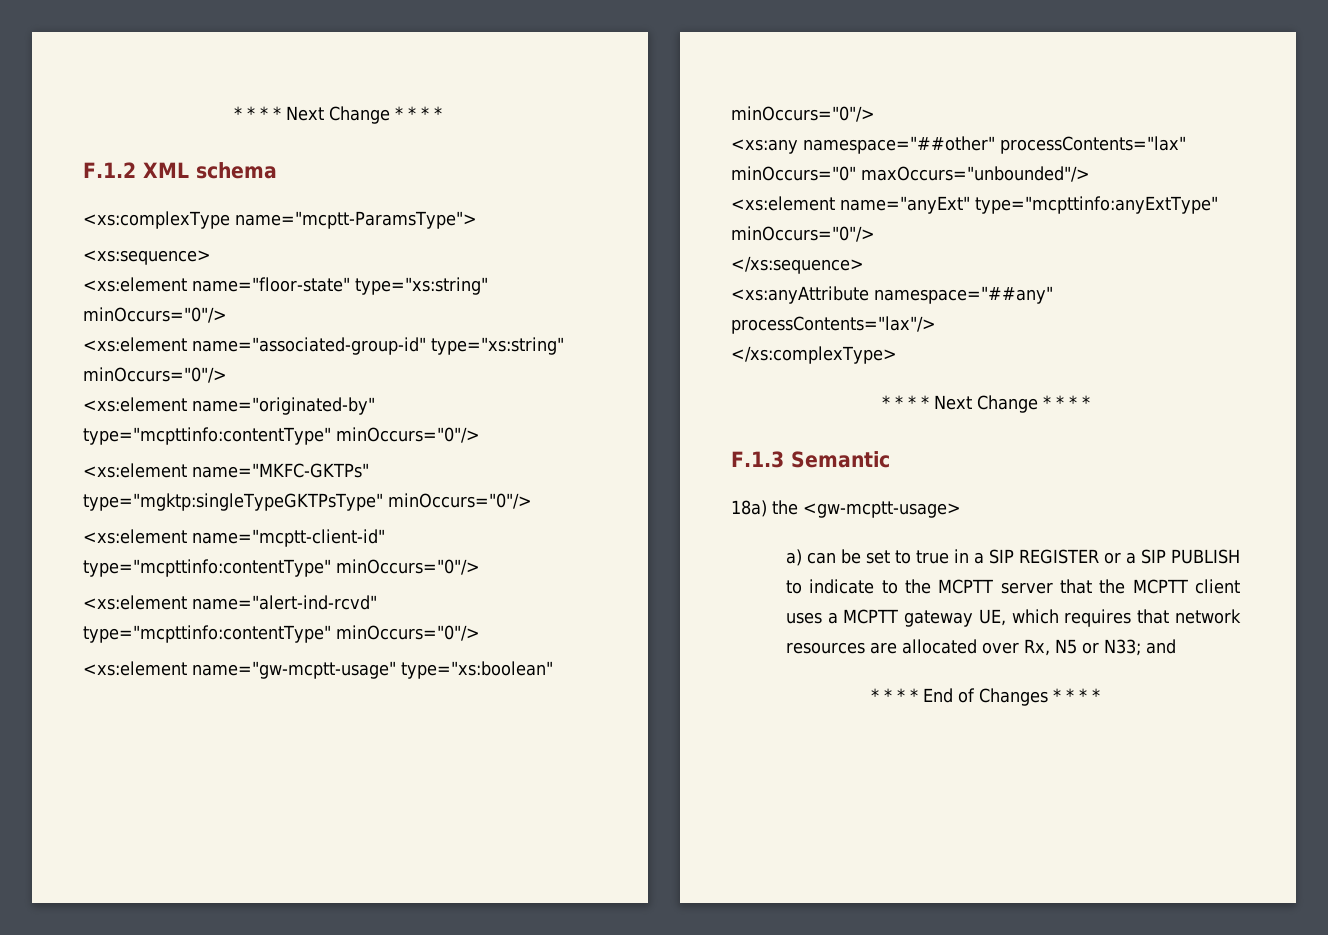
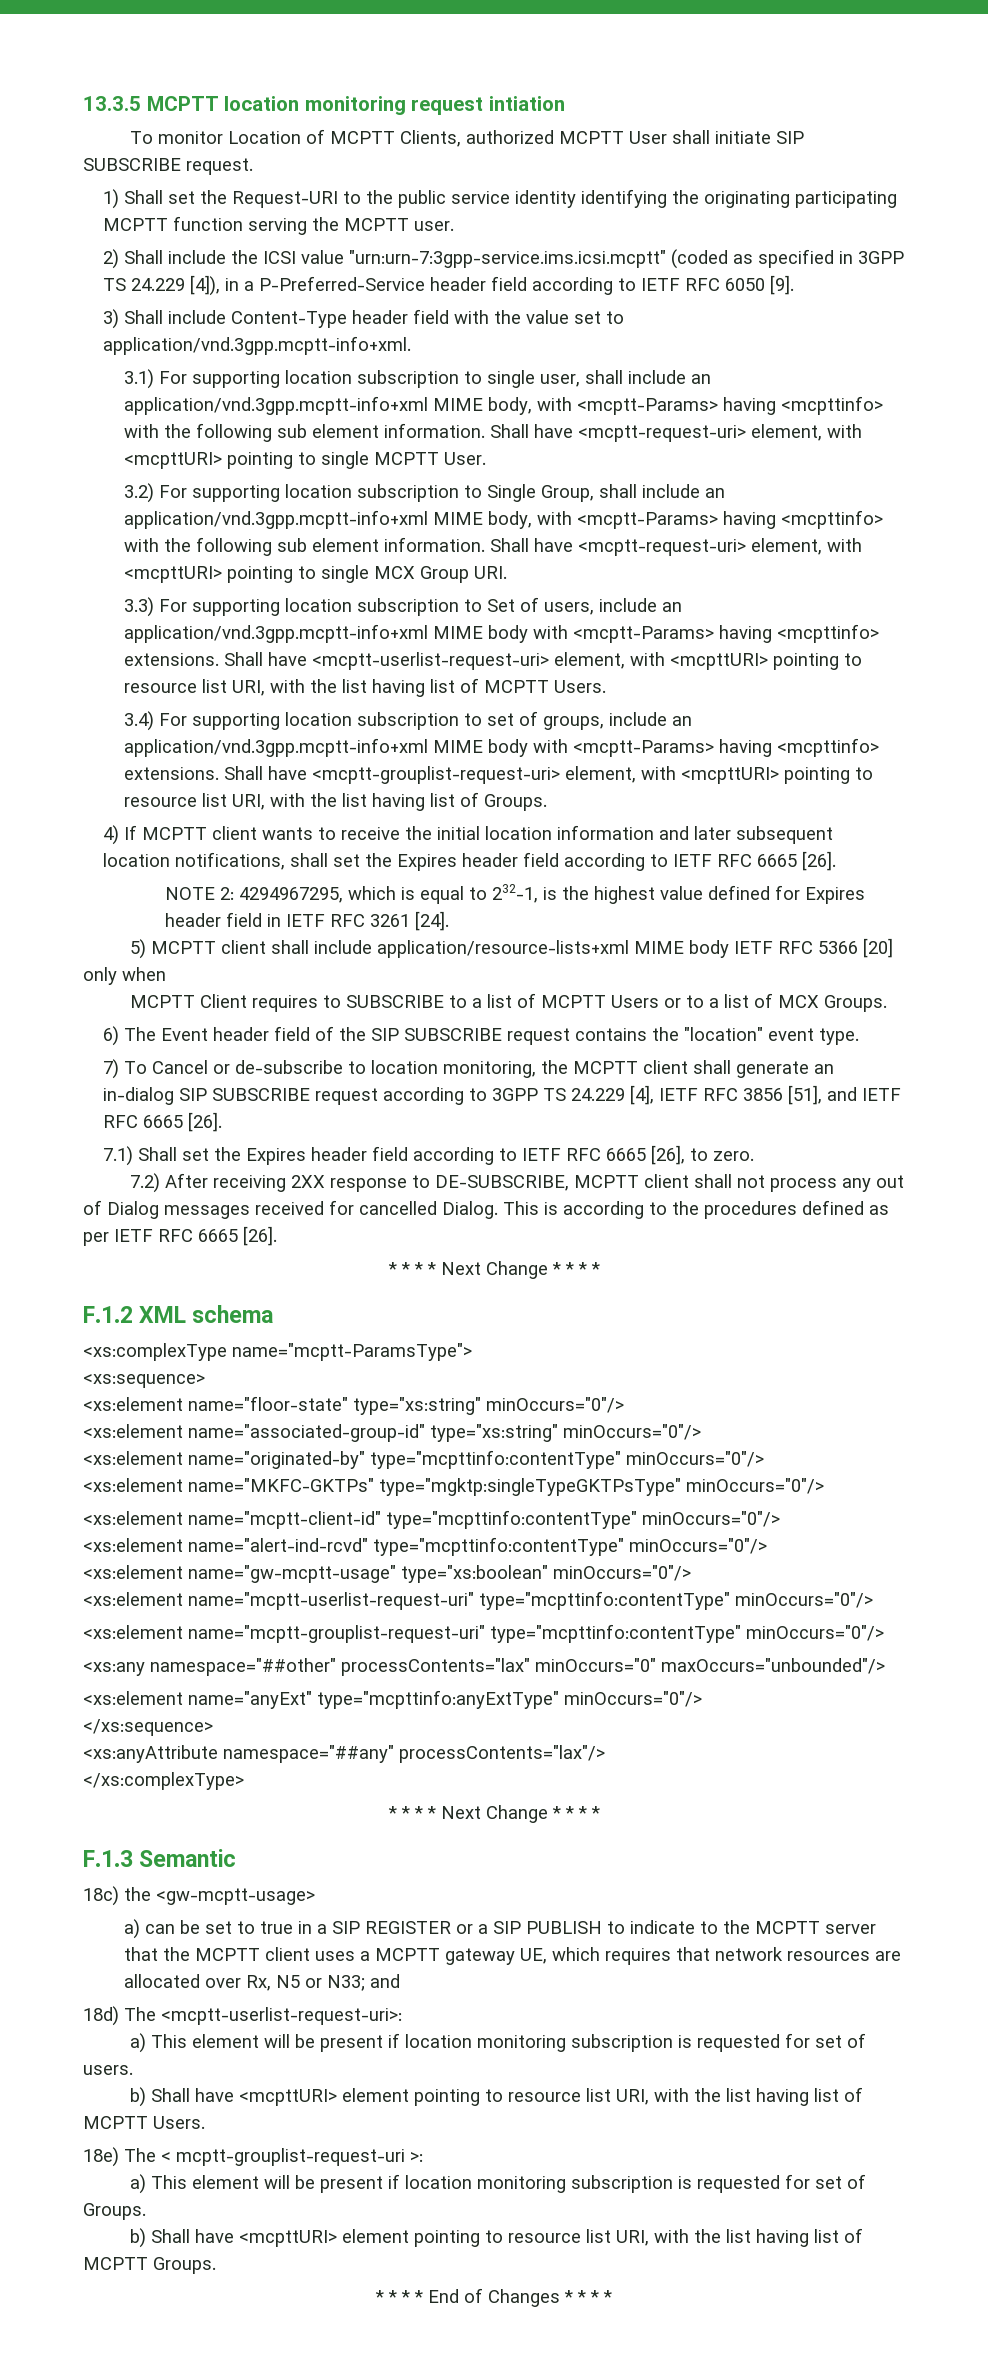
+ 13.3.5 MCPTT location monitoring request intiation
+ To monitor Location of MCPTT Clients, authorized MCPTT User shall initiate SIP SUBSCRIBE request.
+ 1) Shall set the Request-URI to the public service identity identifying the originating participating MCPTT function serving the MCPTT user.
+ 2) Shall include the ICSI value "urn:urn-7:3gpp-service.ims.icsi.mcptt" (coded as specified in 3GPP TS 24.229 [4]), in a P-Preferred-Service header field according to IETF RFC 6050 [9].
+ 3) Shall include Content-Type header field with the value set to application/vnd.3gpp.mcptt-info+xml.
+ 3.1) For supporting location subscription to single user, shall include an application/vnd.3gpp.mcptt-info+xml MIME body, with <mcptt-Params> having <mcpttinfo> with the following sub element information. Shall have <mcptt-request-uri> element, with <mcpttURI> pointing to single MCPTT User.
+ 3.2) For supporting location subscription to Single Group, shall include an application/vnd.3gpp.mcptt-info+xml MIME body, with <mcptt-Params> having <mcpttinfo> with the following sub element information. Shall have <mcptt-request-uri> element, with <mcpttURI> pointing to single MCX Group URI.
+ 3.3) For supporting location subscription to Set of users, include an application/vnd.3gpp.mcptt-info+xml MIME body with <mcptt-Params> having <mcpttinfo> extensions. Shall have <mcptt-userlist-request-uri> element, with <mcpttURI> pointing to resource list URI, with the list having list of MCPTT Users.
+ 3.4) For supporting location subscription to set of groups, include an application/vnd.3gpp.mcptt-info+xml MIME body with <mcptt-Params> having <mcpttinfo> extensions. Shall have <mcptt-grouplist-request-uri> element, with <mcpttURI> pointing to resource list URI, with the list having list of Groups.
+ 4) If MCPTT client wants to receive the initial location information and later subsequent location notifications, shall set the Expires header field according to IETF RFC 6665 [26].
+ NOTE 2: 4294967295, which is equal to 232-1, is the highest value defined for Expires header field in IETF RFC 3261 [24].
+ 5) MCPTT client shall include application/resource-lists+xml MIME body IETF RFC 5366 [20] only when
+ MCPTT Client requires to SUBSCRIBE to a list of MCPTT Users or to a list of MCX Groups.
+ 6) The Event header field of the SIP SUBSCRIBE request contains the "location" event type.
+ 7) To Cancel or de-subscribe to location monitoring, the MCPTT client shall generate an in-dialog SIP SUBSCRIBE request according to 3GPP TS 24.229 [4], IETF RFC 3856 [51], and IETF RFC 6665 [26].
+ 7.1) Shall set the Expires header field according to IETF RFC 6665 [26], to zero.
+ 7.2) After receiving 2XX response to DE-SUBSCRIBE, MCPTT client shall not process any out of Dialog messages received for cancelled Dialog. This is according to the procedures defined as per IETF RFC 6665 [26].
+ <xs:element name="mcptt-userlist-request-uri" type="mcpttinfo:contentType" minOccurs="0"/>
+ <xs:element name="mcptt-grouplist-request-uri" type="mcpttinfo:contentType" minOccurs="0"/>
- 18a) the <gw-mcptt-usage>
+ 18c) the <gw-mcptt-usage>
+ 18d) The <mcptt-userlist-request-uri>:
+ a) This element will be present if location monitoring subscription is requested for set of users.
+ b) Shall have <mcpttURI> element pointing to resource list URI, with the list having list of MCPTT Users.
+ 18e) The < mcptt-grouplist-request-uri >:
+ a) This element will be present if location monitoring subscription is requested for set of Groups.
+ b) Shall have <mcpttURI> element pointing to resource list URI, with the list having list of MCPTT Groups.

